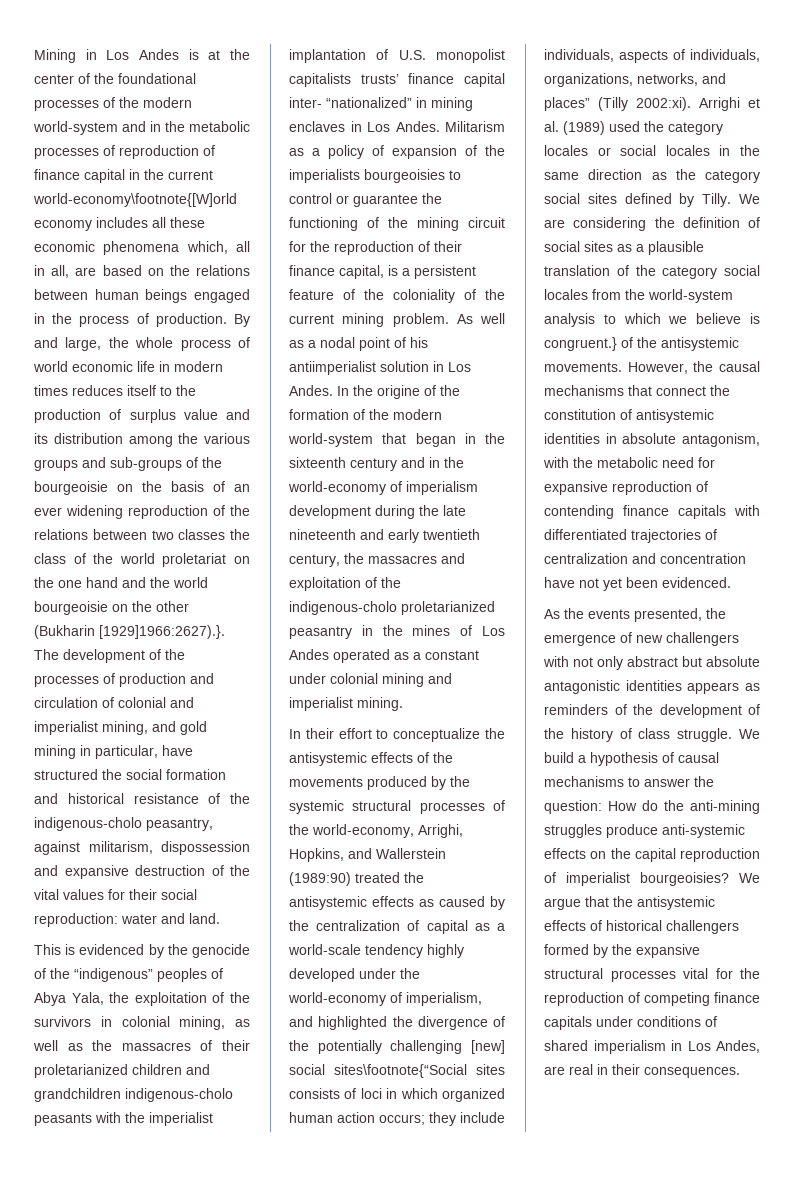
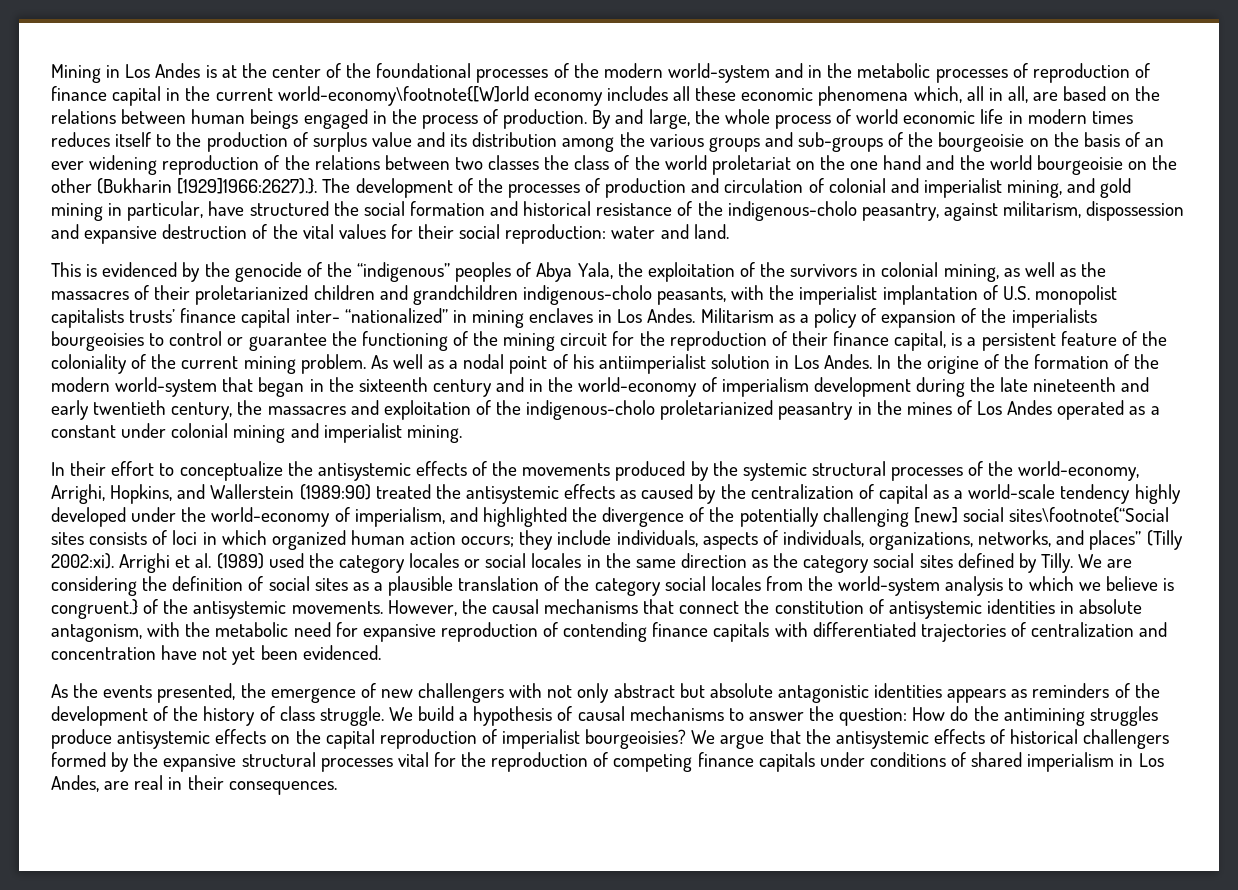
- This is evidenced by the genocide of the “indigenous” peoples of Abya Yala, the exploitation of the survivors in colonial mining, as well as the massacres of their proletarianized children and grandchildren indigenous-cholo peasants with the imperialist implantation of U.S. monopolist capitalists trusts’ finance capital inter- “nationalized” in mining enclaves in Los Andes.
+ This is evidenced by the genocide of the “indigenous” peoples of Abya Yala, the exploitation of the survivors in colonial mining, as well as the massacres of their proletarianized children and grandchildren indigenous-cholo peasants, with the imperialist implantation of U.S. monopolist capitalists trusts’ finance capital inter- “nationalized” in mining enclaves in Los Andes.
- We build a hypothesis of causal mechanisms to answer the question: How do the anti-mining struggles produce anti-systemic effects on the capital reproduction of imperialist bourgeoisies?
+ We build a hypothesis of causal mechanisms to answer the question: How do the antimining struggles produce antisystemic effects on the capital reproduction of imperialist bourgeoisies?

